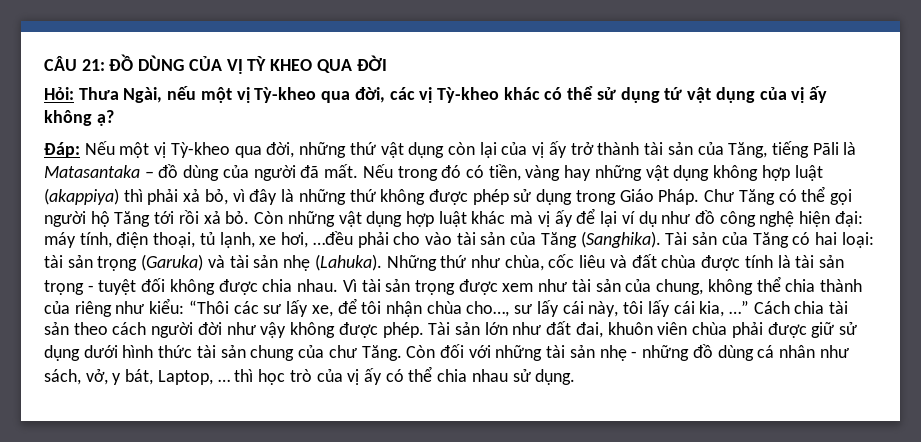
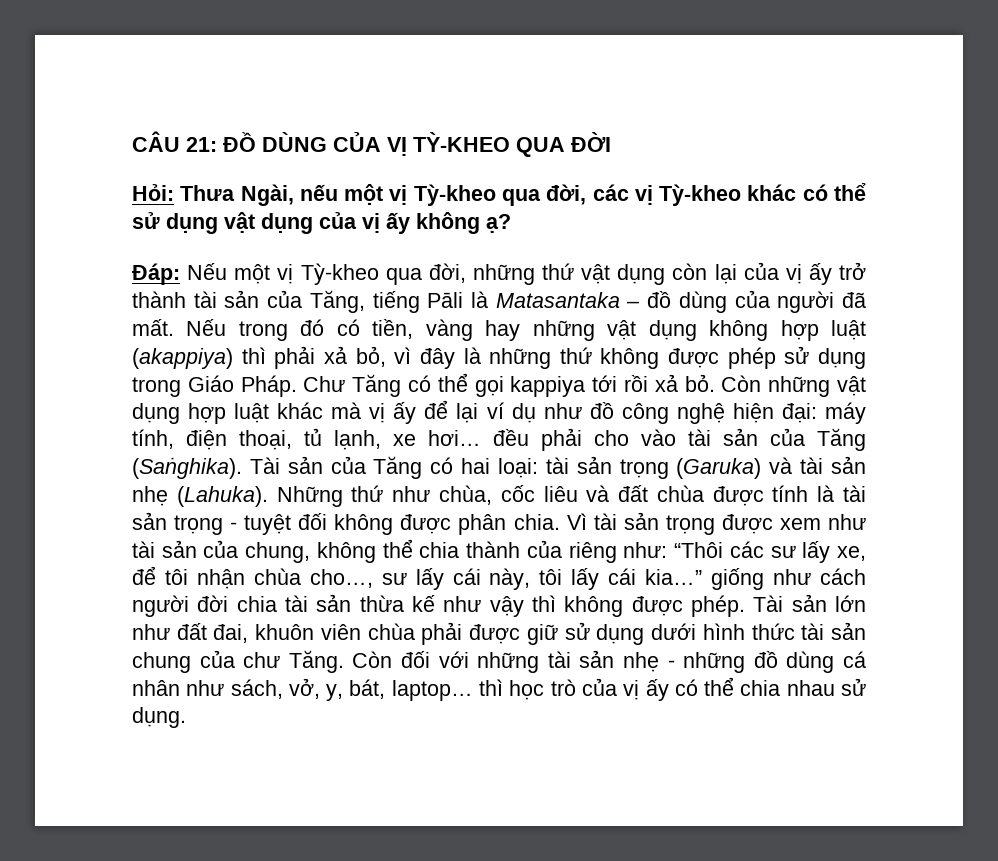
- CÂU 21: ĐỒ DÙNG CỦA VỊ TỲ KHEO QUA ĐỜI
+ CÂU 21: ĐỒ DÙNG CỦA VỊ TỲ-KHEO QUA ĐỜI
- Hỏi: Thưa Ngài, nếu một vị Tỳ-kheo qua đời, các vị Tỳ-kheo khác có thể sử dụng tứ vật dụng của vị ấy không ạ?
+ Hỏi: Thưa Ngài, nếu một vị Tỳ-kheo qua đời, các vị Tỳ-kheo khác có thể sử dụng vật dụng của vị ấy không ạ?
- Chư Tăng có thể gọi người hộ Tăng tới rồi xả bỏ.
+ Chư Tăng có thể gọi kappiya tới rồi xả bỏ.
- Còn những vật dụng hợp luật khác mà vị ấy để lại ví dụ như đồ công nghệ hiện đại: máy tính, điện thoại, tủ lạnh, xe hơi, …đều phải cho vào tài sản của Tăng (Sanghika).
+ Còn những vật dụng hợp luật khác mà vị ấy để lại ví dụ như đồ công nghệ hiện đại: máy tính, điện thoại, tủ lạnh, xe hơi… đều phải cho vào tài sản của Tăng (Saṅghika).
- Những thứ như chùa, cốc liêu và đất chùa được tính là tài sản trọng - tuyệt đối không được chia nhau.
+ Những thứ như chùa, cốc liêu và đất chùa được tính là tài sản trọng - tuyệt đối không được phân chia.
- Vì tài sản trọng được xem như tài sản của chung, không thể chia thành của riêng như kiểu: “Thôi các sư lấy xe, để tôi nhận chùa cho…, sư lấy cái này, tôi lấy cái kia, …” Cách chia tài sản theo cách người đời như vậy không được phép.
+ Vì tài sản trọng được xem như tài sản của chung, không thể chia thành của riêng như: “Thôi các sư lấy xe, để tôi nhận chùa cho…, sư lấy cái này, tôi lấy cái kia…” giống như cách người đời chia tài sản thừa kế như vậy thì không được phép.
- Còn đối với những tài sản nhẹ - những đồ dùng cá nhân như sách, vở, y bát, Laptop, … thì học trò của vị ấy có thể chia nhau sử dụng.
+ Còn đối với những tài sản nhẹ - những đồ dùng cá nhân như sách, vở, y, bát, laptop… thì học trò của vị ấy có thể chia nhau sử dụng.

